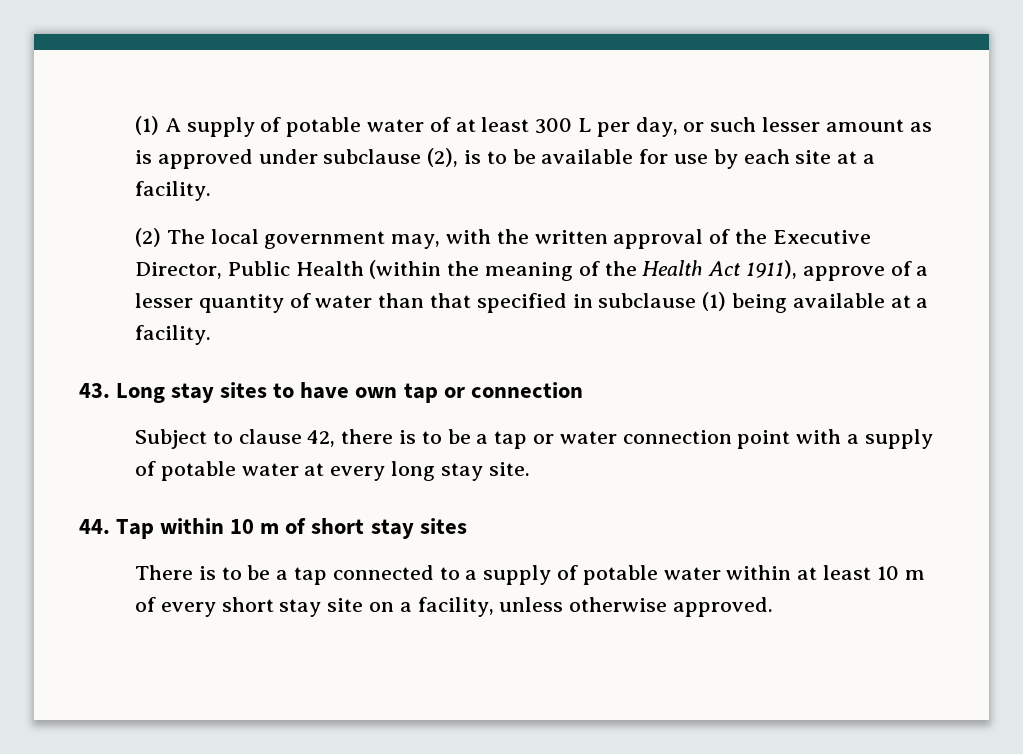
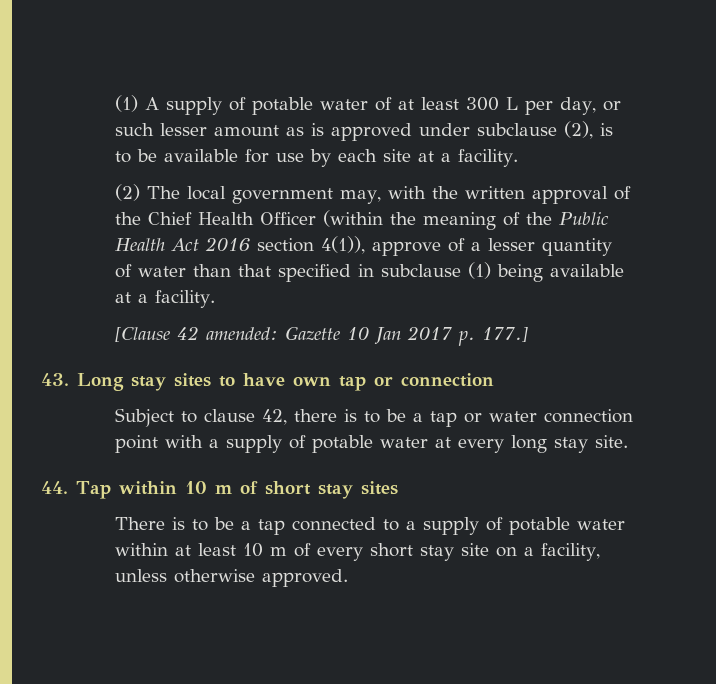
- (2) The local government may, with the written approval of the Executive Director, Public Health (within the meaning of the Health Act 1911), approve of a lesser quantity of water than that specified in subclause (1) being available at a facility.
+ (2) The local government may, with the written approval of the Chief Health Officer (within the meaning of the Public Health Act 2016 section 4(1)), approve of a lesser quantity of water than that specified in subclause (1) being available at a facility.
+ [Clause 42 amended: Gazette 10 Jan 2017 p. 177.]

